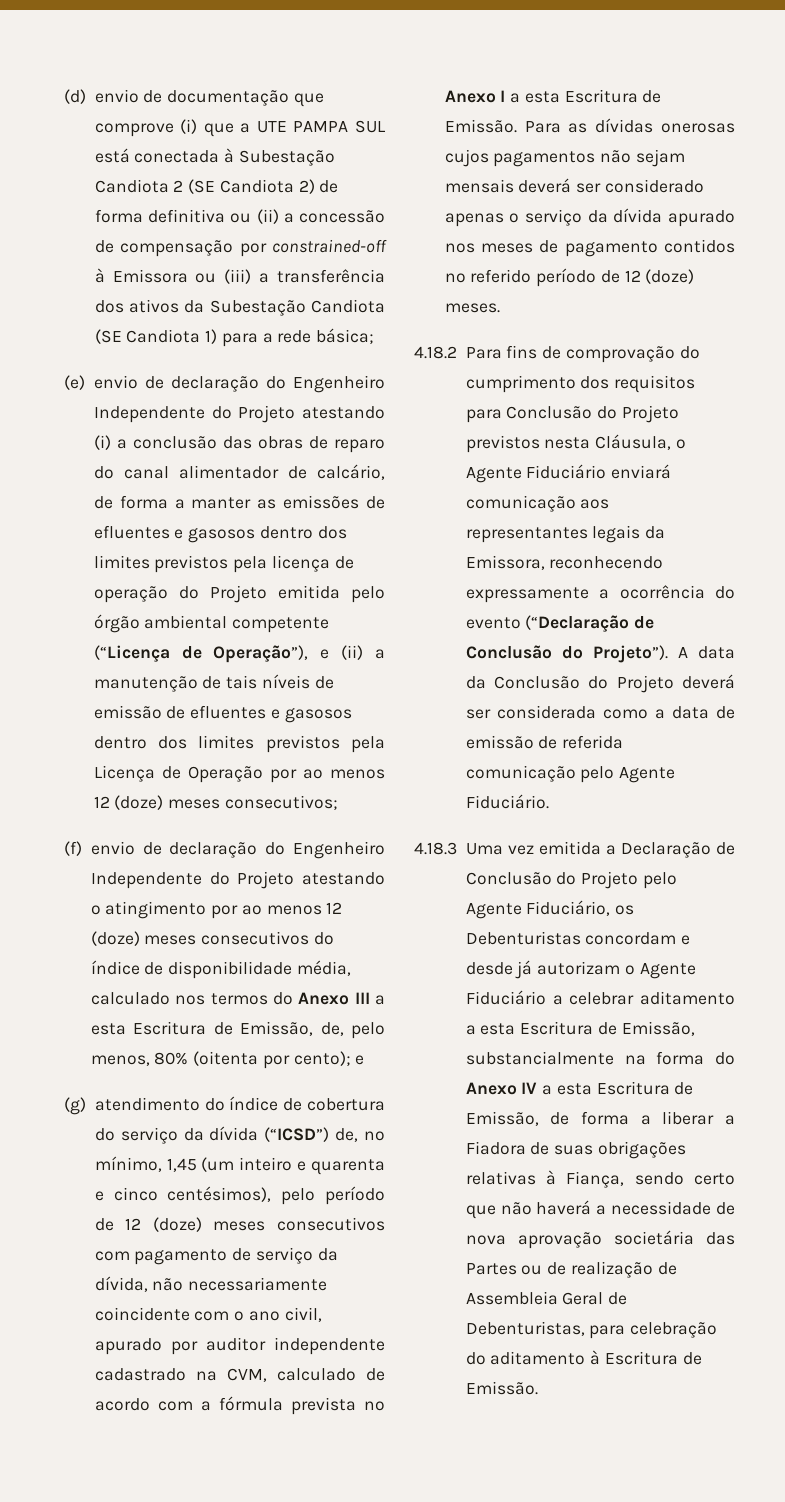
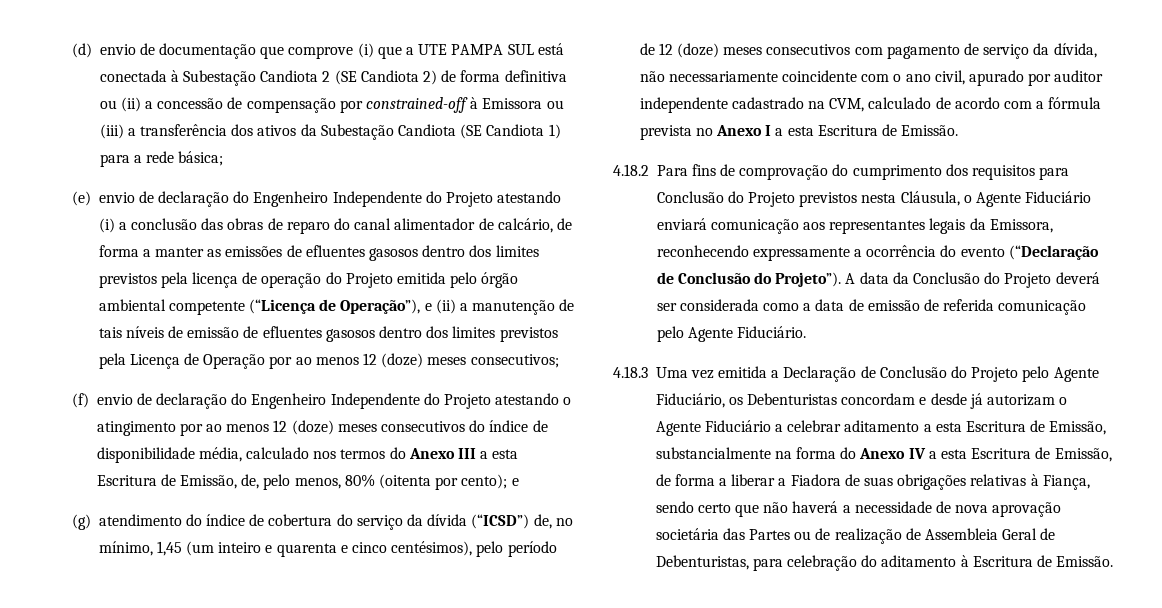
- (e) envio de declaração do Engenheiro Independente do Projeto atestando (i) a conclusão das obras de reparo do canal alimentador de calcário, de forma a manter as emissões de efluentes e gasosos dentro dos limites previstos pela licença de operação do Projeto emitida pelo órgão ambiental competente (“Licença de Operação”), e (ii) a manutenção de tais níveis de emissão de efluentes e gasosos dentro dos limites previstos pela Licença de Operação por ao menos 12 (doze) meses consecutivos;
+ (e) envio de declaração do Engenheiro Independente do Projeto atestando (i) a conclusão das obras de reparo do canal alimentador de calcário, de forma a manter as emissões de efluentes gasosos dentro dos limites previstos pela licença de operação do Projeto emitida pelo órgão ambiental competente (“Licença de Operação”), e (ii) a manutenção de tais níveis de emissão de efluentes gasosos dentro dos limites previstos pela Licença de Operação por ao menos 12 (doze) meses consecutivos;
- Para as dívidas onerosas cujos pagamentos não sejam mensais deverá ser considerado apenas o serviço da dívida apurado nos meses de pagamento contidos no referido período de 12 (doze) meses.

